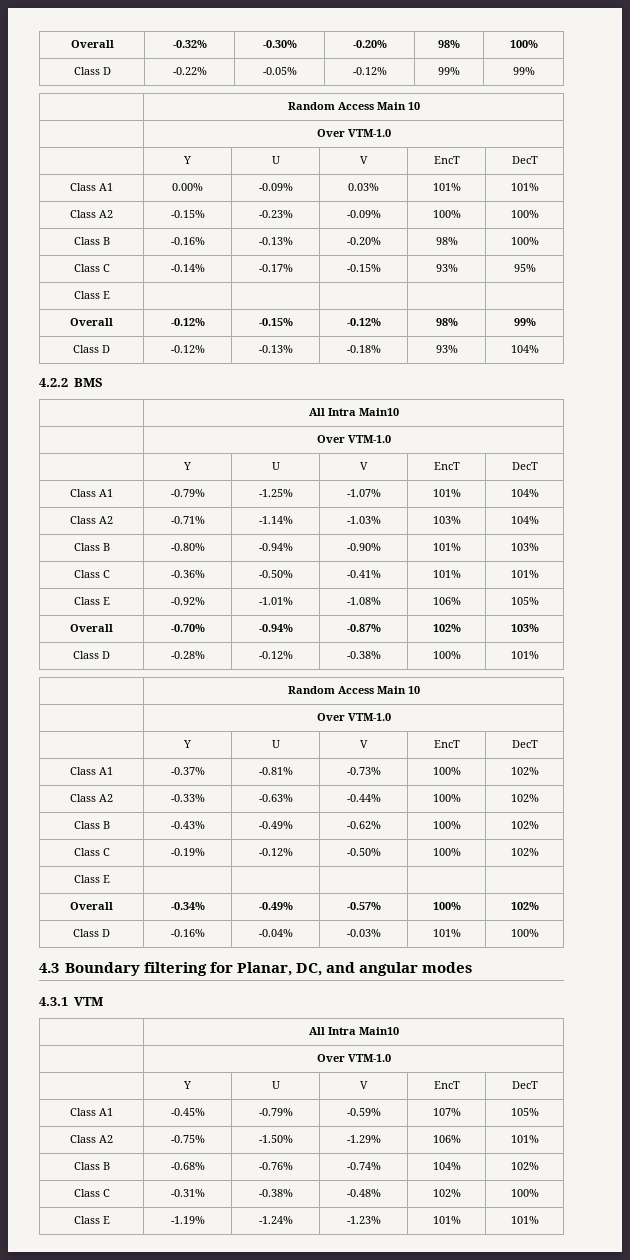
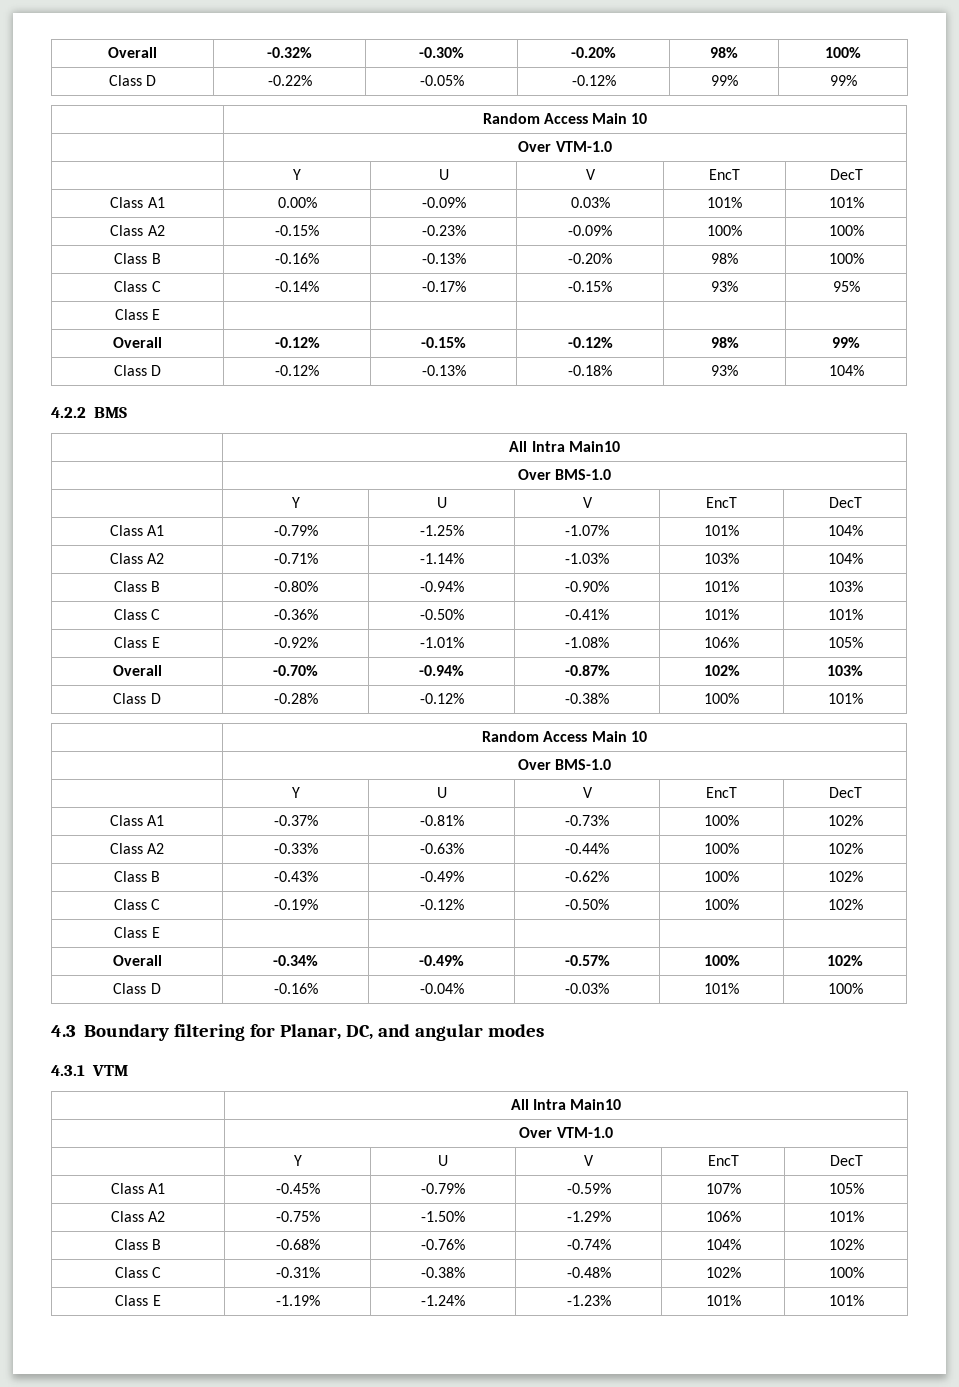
  4.2.2 BMS
  | All Intra Main10
- | Over VTM-1.0
+ | Over BMS-1.0
  Class D | -0.28% | -0.12% | -0.38% | 100% | 101%
  | Random Access Main 10
- | Over VTM-1.0
+ | Over BMS-1.0

